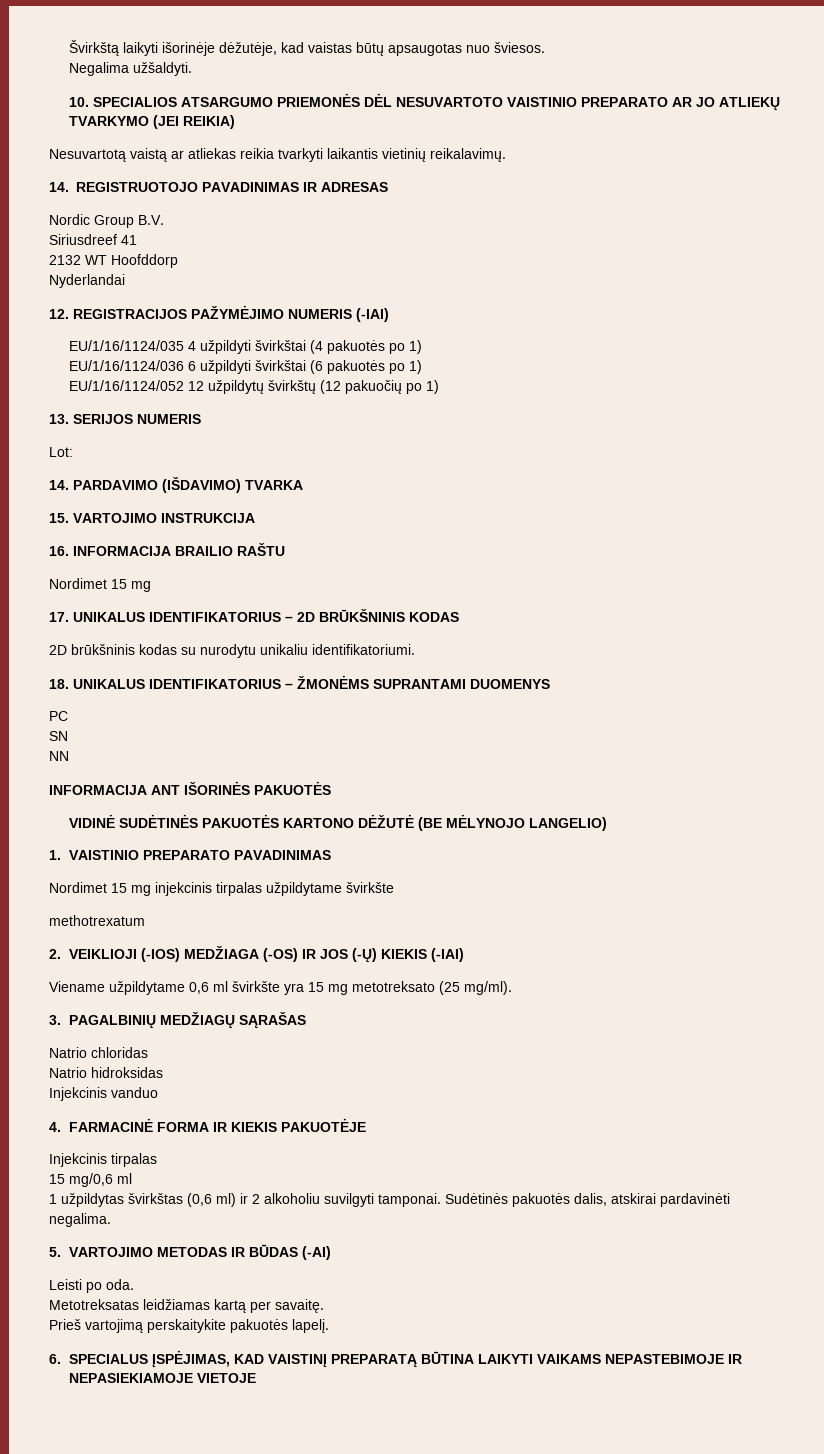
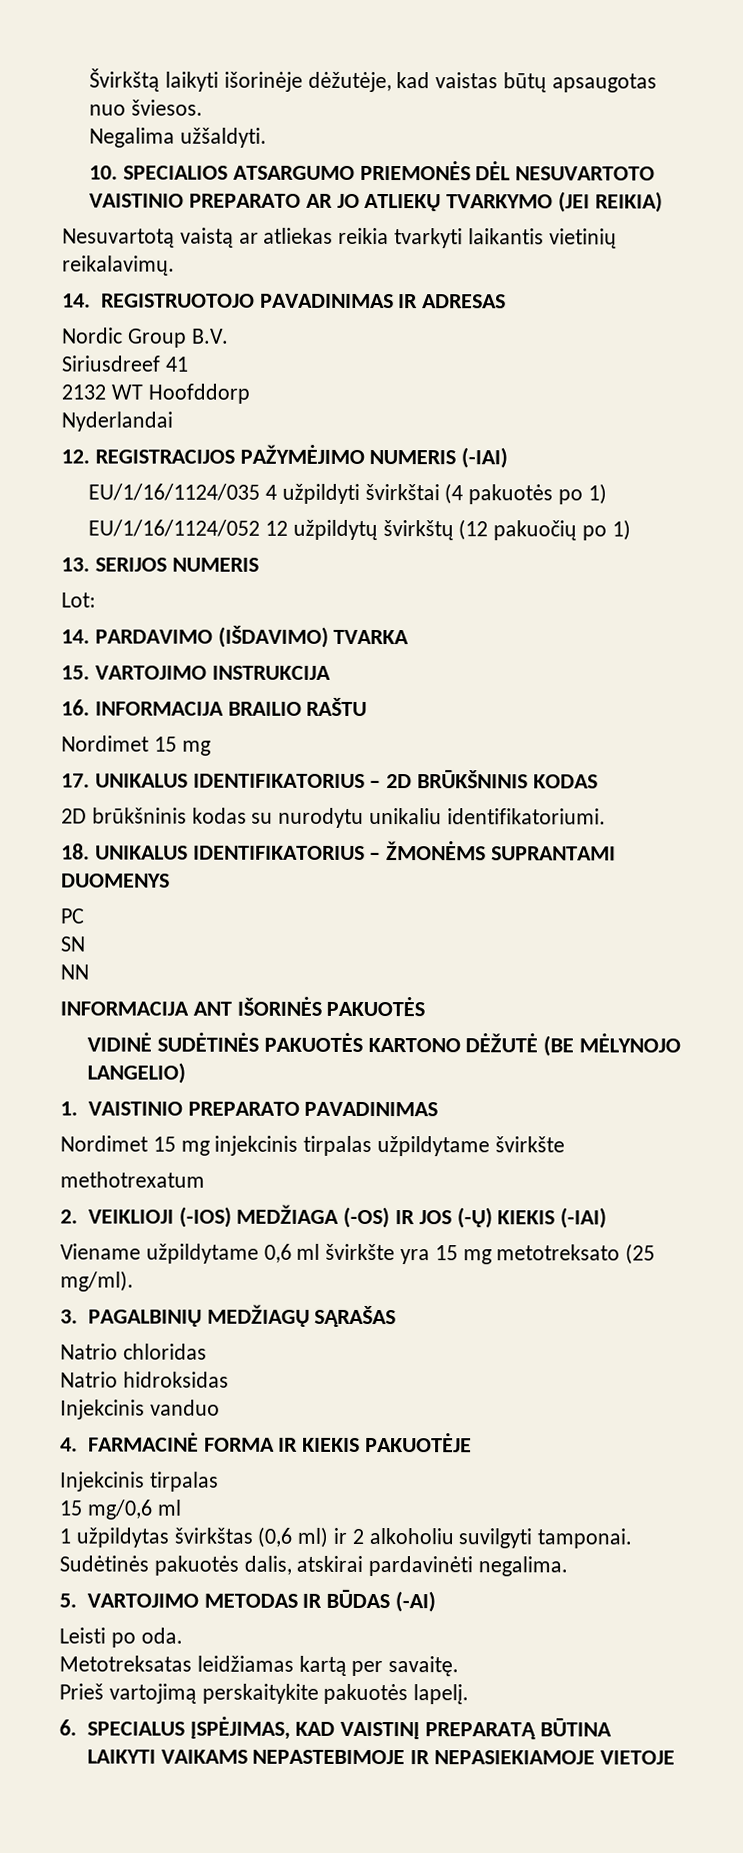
- EU/1/16/1124/036 6 užpildyti švirkštai (6 pakuotės po 1)

